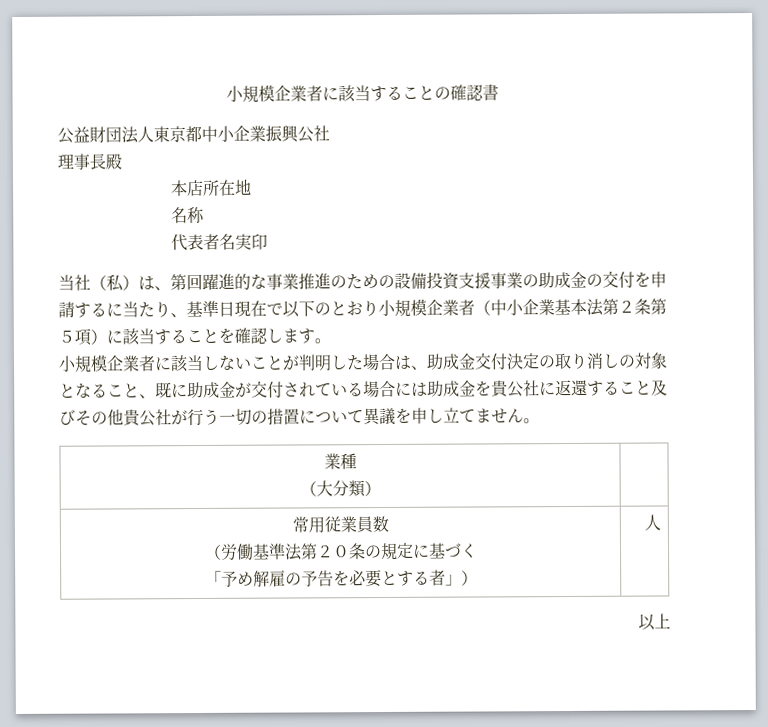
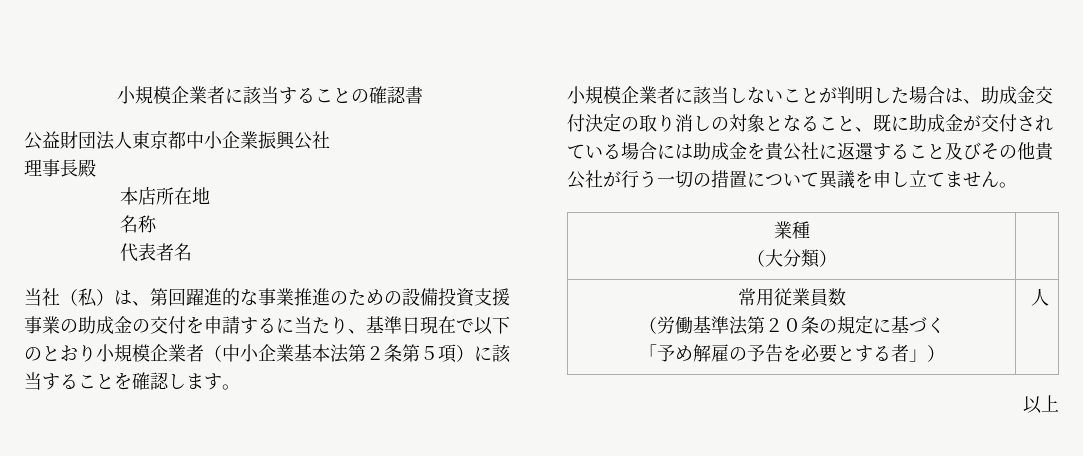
- 代表者名実印
+ 代表者名

